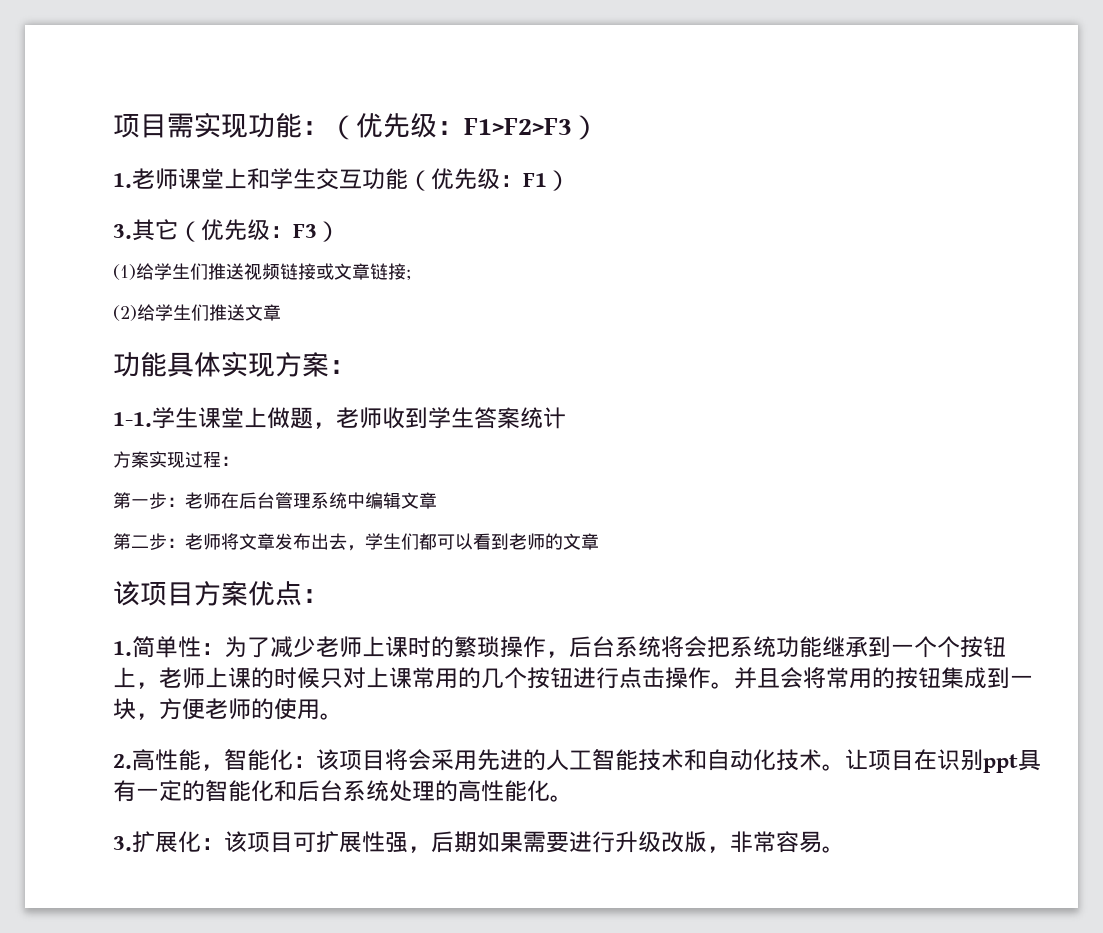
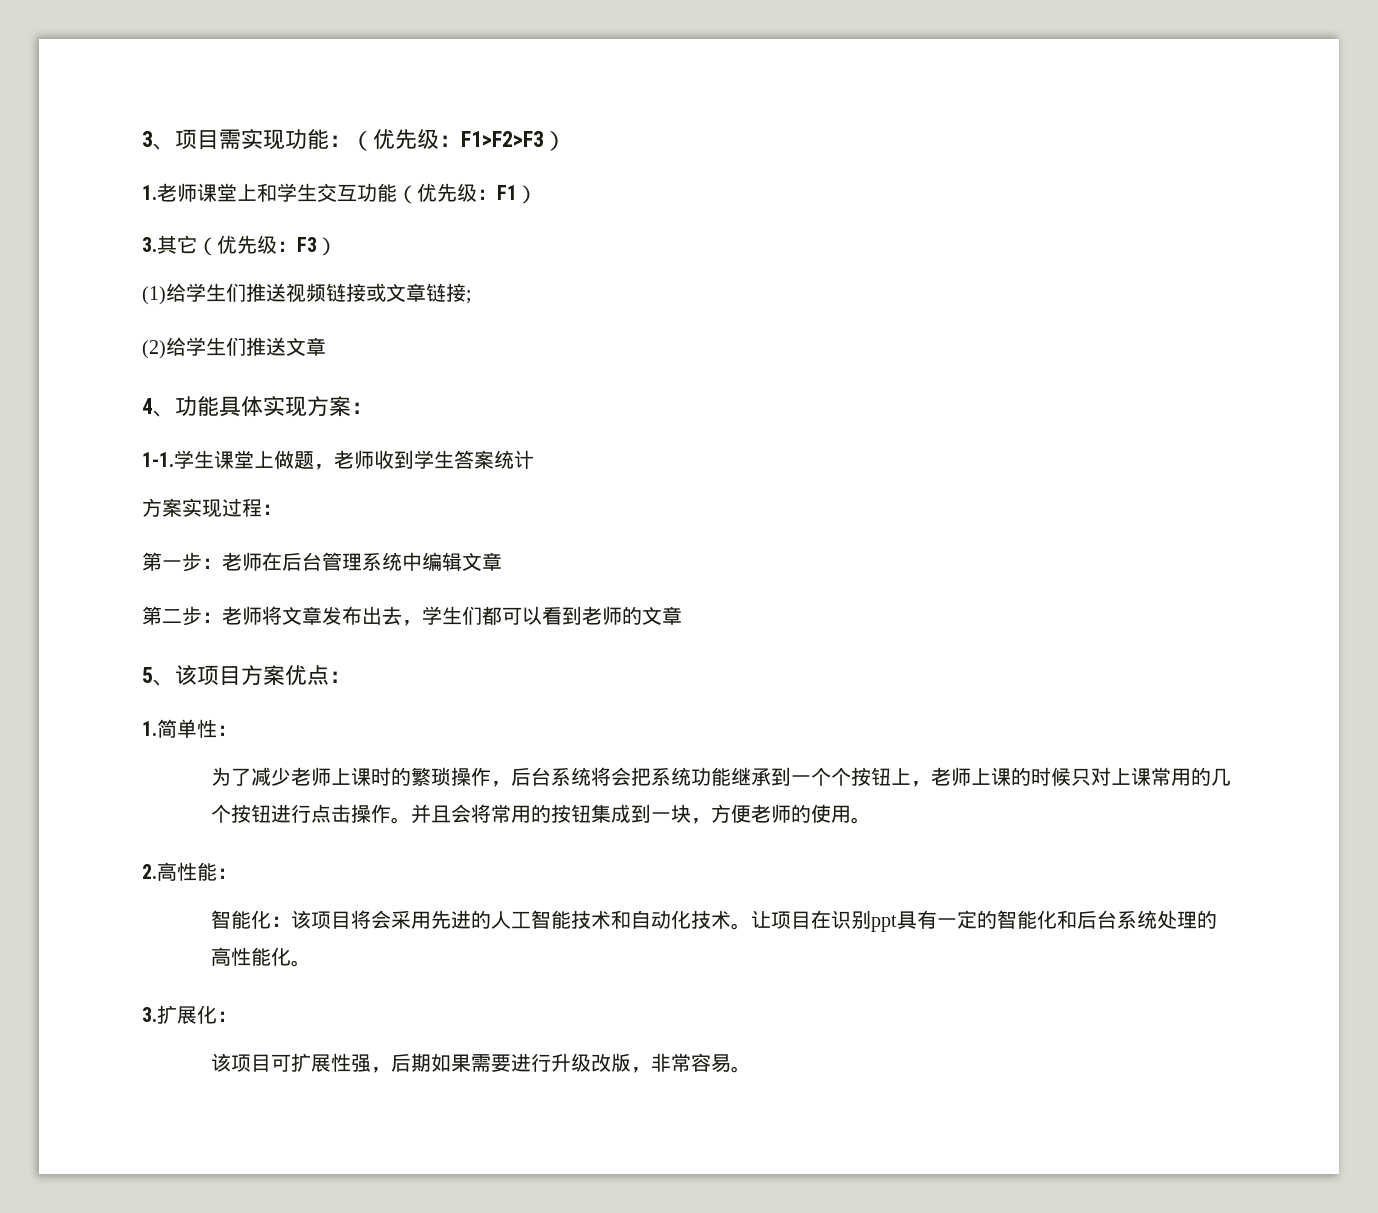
- 项目需实现功能：（优先级：F1>F2>F3）
+ 3、项目需实现功能：（优先级：F1>F2>F3）
- 功能具体实现方案：
+ 4、功能具体实现方案：
- 该项目方案优点：
+ 5、该项目方案优点：
- 1.简单性：为了减少老师上课时的繁琐操作，后台系统将会把系统功能继承到一个个按钮上，老师上课的时候只对上课常用的几个按钮进行点击操作。
+ 1.简单性：
+ 为了减少老师上课时的繁琐操作，后台系统将会把系统功能继承到一个个按钮上，老师上课的时候只对上课常用的几个按钮进行点击操作。
- 2.高性能，智能化：该项目将会采用先进的人工智能技术和自动化技术。
+ 2.高性能：
+ 智能化：该项目将会采用先进的人工智能技术和自动化技术。
- 3.扩展化：该项目可扩展性强，后期如果需要进行升级改版，非常容易。
+ 3.扩展化：
+ 该项目可扩展性强，后期如果需要进行升级改版，非常容易。

